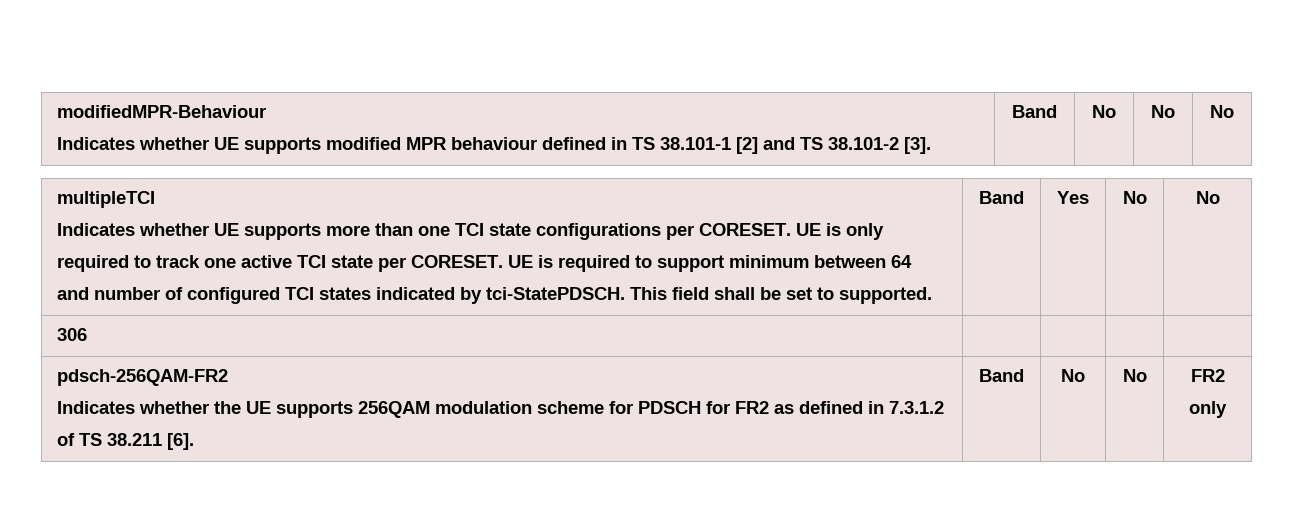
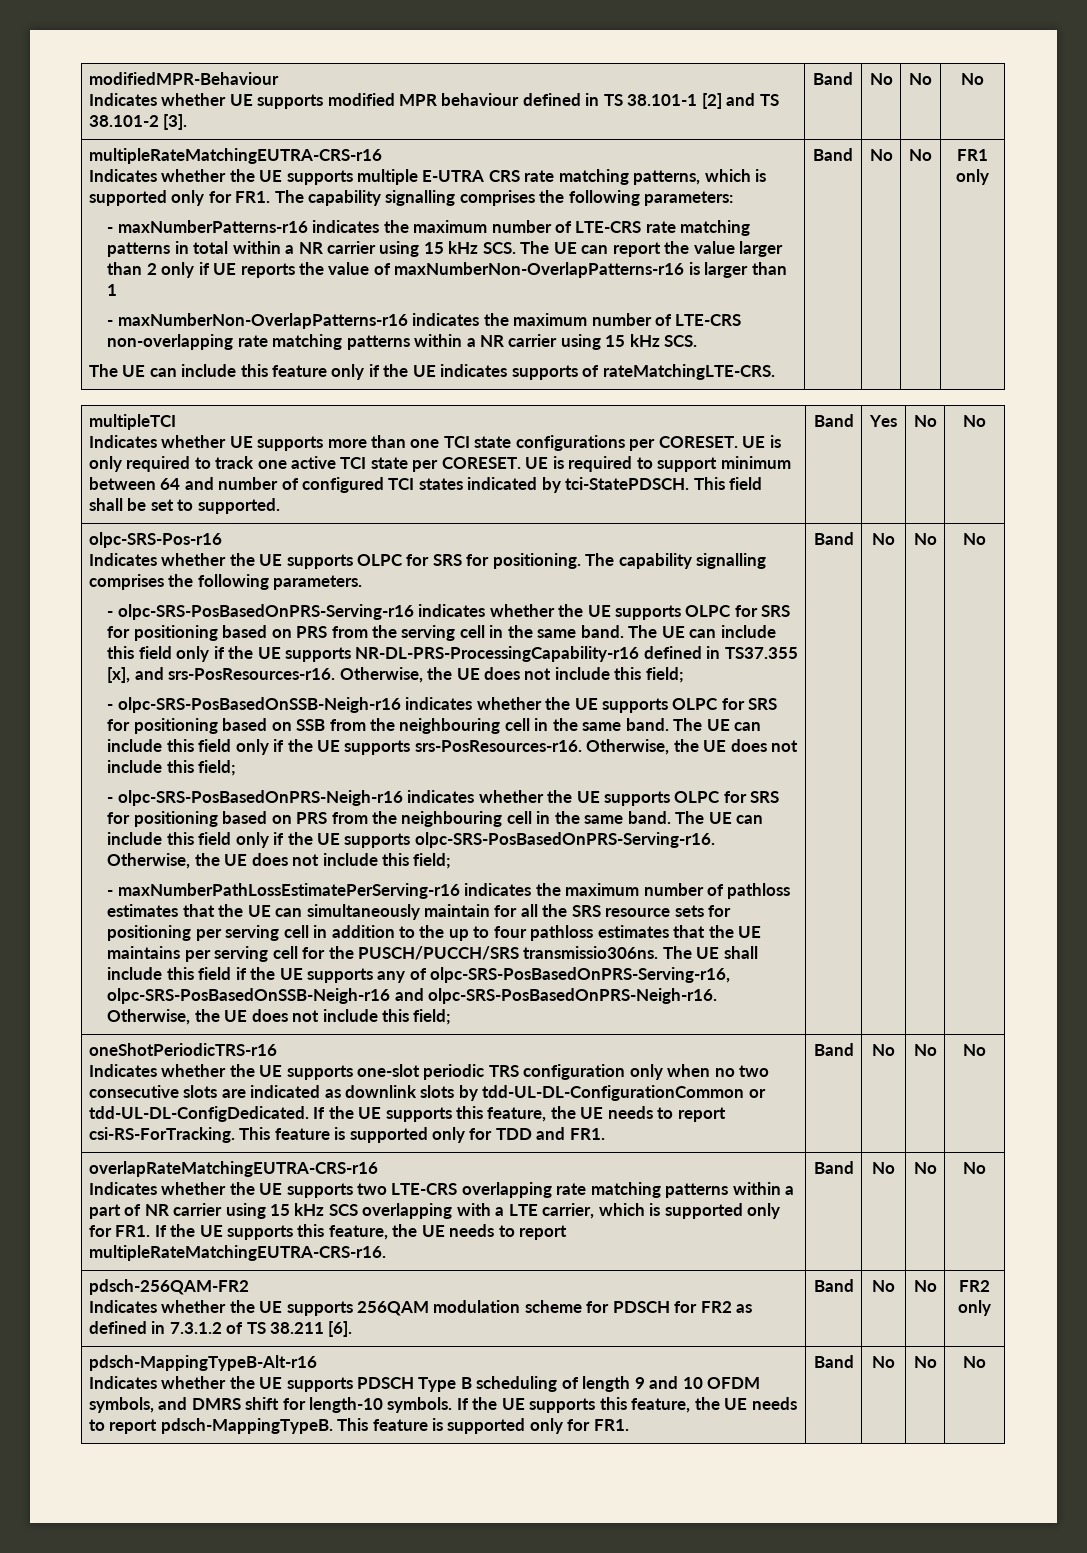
+ multipleRateMatchingEUTRA-CRS-r16
+ Indicates whether the UE supports multiple E-UTRA CRS rate matching patterns, which is supported only for FR1. The capability signalling comprises the following parameters:
+ - maxNumberPatterns-r16 indicates the maximum number of LTE-CRS rate matching patterns in total within a NR carrier using 15 kHz SCS. The UE can report the value larger than 2 only if UE reports the value of maxNumberNon-OverlapPatterns-r16 is larger than 1
+ - maxNumberNon-OverlapPatterns-r16 indicates the maximum number of LTE-CRS non-overlapping rate matching patterns within a NR carrier using 15 kHz SCS.
+ The UE can include this feature only if the UE indicates supports of rateMatchingLTE-CRS. | Band | No | No | FR1 only
- 306
+ olpc-SRS-Pos-r16
+ Indicates whether the UE supports OLPC for SRS for positioning. The capability signalling comprises the following parameters.
+ - olpc-SRS-PosBasedOnPRS-Serving-r16 indicates whether the UE supports OLPC for SRS for positioning based on PRS from the serving cell in the same band. The UE can include this field only if the UE supports NR-DL-PRS-ProcessingCapability-r16 defined in TS37.355 [x], and srs-PosResources-r16. Otherwise, the UE does not include this field;
+ - olpc-SRS-PosBasedOnSSB-Neigh-r16 indicates whether the UE supports OLPC for SRS for positioning based on SSB from the neighbouring cell in the same band. The UE can include this field only if the UE supports srs-PosResources-r16. Otherwise, the UE does not include this field;
+ - olpc-SRS-PosBasedOnPRS-Neigh-r16 indicates whether the UE supports OLPC for SRS for positioning based on PRS from the neighbouring cell in the same band. The UE can include this field only if the UE supports olpc-SRS-PosBasedOnPRS-Serving-r16. Otherwise, the UE does not include this field;
+ - maxNumberPathLossEstimatePerServing-r16 indicates the maximum number of pathloss estimates that the UE can simultaneously maintain for all the SRS resource sets for positioning per serving cell in addition to the up to four pathloss estimates that the UE maintains per serving cell for the PUSCH/PUCCH/SRS transmissio306ns. The UE shall include this field if the UE supports any of olpc-SRS-PosBasedOnPRS-Serving-r16, olpc-SRS-PosBasedOnSSB-Neigh-r16 and olpc-SRS-PosBasedOnPRS-Neigh-r16. Otherwise, the UE does not include this field; | Band | No | No | No
+ oneShotPeriodicTRS-r16
+ Indicates whether the UE supports one-slot periodic TRS configuration only when no two consecutive slots are indicated as downlink slots by tdd-UL-DL-ConfigurationCommon or tdd-UL-DL-ConfigDedicated. If the UE supports this feature, the UE needs to report csi-RS-ForTracking. This feature is supported only for TDD and FR1. | Band | No | No | No
+ overlapRateMatchingEUTRA-CRS-r16
+ Indicates whether the UE supports two LTE-CRS overlapping rate matching patterns within a part of NR carrier using 15 kHz SCS overlapping with a LTE carrier, which is supported only for FR1. If the UE supports this feature, the UE needs to report multipleRateMatchingEUTRA-CRS-r16. | Band | No | No | No
+ pdsch-MappingTypeB-Alt-r16
+ Indicates whether the UE supports PDSCH Type B scheduling of length 9 and 10 OFDM symbols, and DMRS shift for length-10 symbols. If the UE supports this feature, the UE needs to report pdsch-MappingTypeB. This feature is supported only for FR1. | Band | No | No | No

